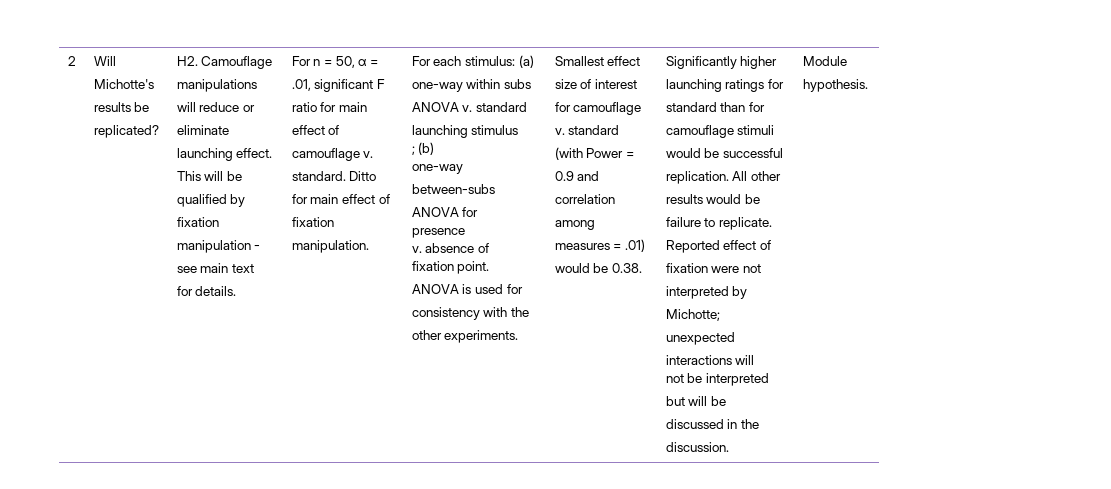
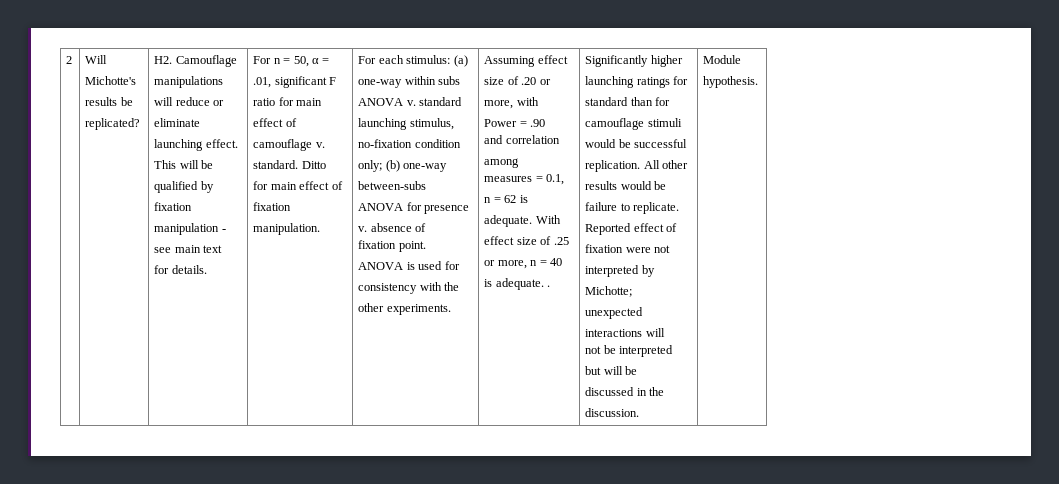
- launching stimulus
- ; (b)
- one-way
+ launching stimulus,
+ no-fixation condition
+ only; (b) one-way
- ANOVA for
- presence
+ ANOVA for presence
- Smallest effect
+ Assuming effect
- size of interest
- for camouflage
- v. standard
- (with Power =
- 0.9 and
- correlation
+ size of .20 or
+ more, with
+ Power = .90
+ and correlation
- measures = .01)
- would be 0.38.
+ measures = 0.1,
+ n = 62 is
+ adequate. With
+ effect size of .25
+ or more, n = 40
+ is adequate. .

